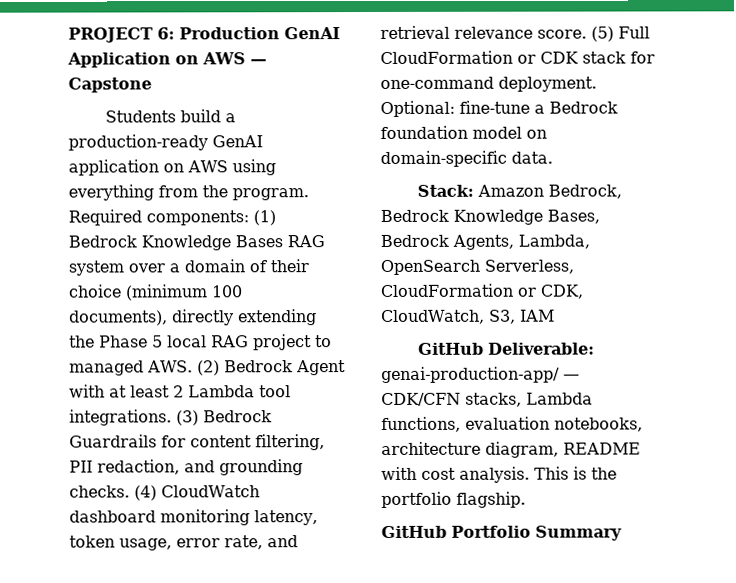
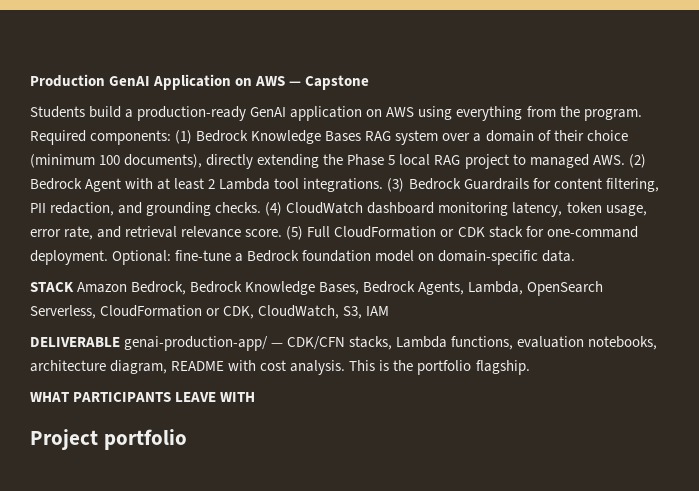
- PROJECT 6: Production GenAI Application on AWS — Capstone
+ Production GenAI Application on AWS — Capstone
- Stack: Amazon Bedrock, Bedrock Knowledge Bases, Bedrock Agents, Lambda, OpenSearch Serverless, CloudFormation or CDK, CloudWatch, S3, IAM
+ STACK Amazon Bedrock, Bedrock Knowledge Bases, Bedrock Agents, Lambda, OpenSearch Serverless, CloudFormation or CDK, CloudWatch, S3, IAM
- GitHub Deliverable: genai-production-app/ — CDK/CFN stacks, Lambda functions, evaluation notebooks, architecture diagram, README with cost analysis.
+ DELIVERABLE genai-production-app/ — CDK/CFN stacks, Lambda functions, evaluation notebooks, architecture diagram, README with cost analysis.
- GitHub Portfolio Summary
+ WHAT PARTICIPANTS LEAVE WITH
+ Project portfolio

